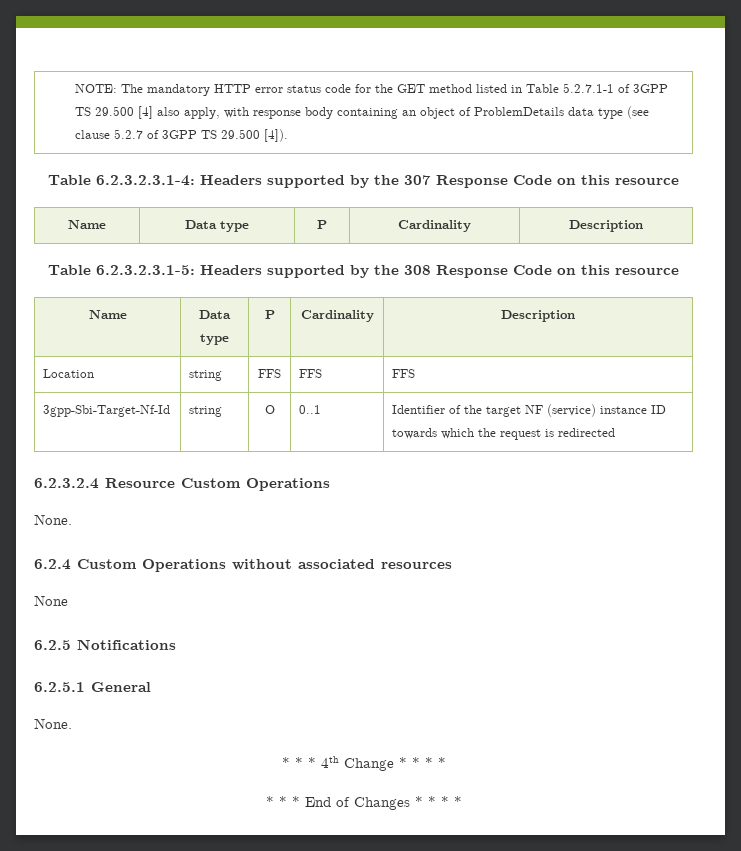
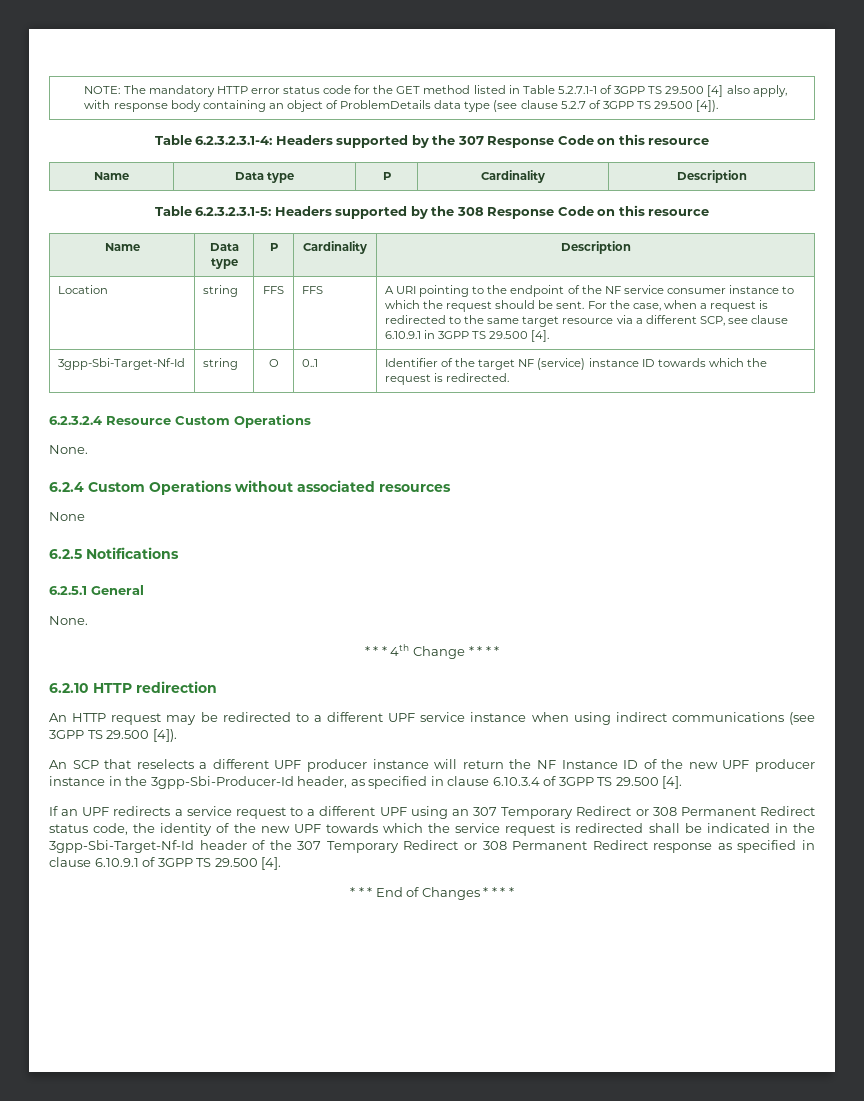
- FFS | FFS | FFS
+ FFS | FFS | A URI pointing to the endpoint of the NF service consumer instance to which the request should be sent. For the case, when a request is redirected to the same target resource via a different SCP, see clause 6.10.9.1 in 3GPP TS 29.500 [4].
- 3gpp-Sbi-Target-Nf-Id | string | O | 0..1 | Identifier of the target NF (service) instance ID towards which the request is redirected
+ 3gpp-Sbi-Target-Nf-Id | string | O | 0..1 | Identifier of the target NF (service) instance ID towards which the request is redirected.
+ 6.2.10 HTTP redirection
+ An HTTP request may be redirected to a different UPF service instance when using indirect communications (see 3GPP TS 29.500 [4]).
+ An SCP that reselects a different UPF producer instance will return the NF Instance ID of the new UPF producer instance in the 3gpp-Sbi-Producer-Id header, as specified in clause 6.10.3.4 of 3GPP TS 29.500 [4].
+ If an UPF redirects a service request to a different UPF using an 307 Temporary Redirect or 308 Permanent Redirect status code, the identity of the new UPF towards which the service request is redirected shall be indicated in the 3gpp-Sbi-Target-Nf-Id header of the 307 Temporary Redirect or 308 Permanent Redirect response as specified in clause 6.10.9.1 of 3GPP TS 29.500 [4].

